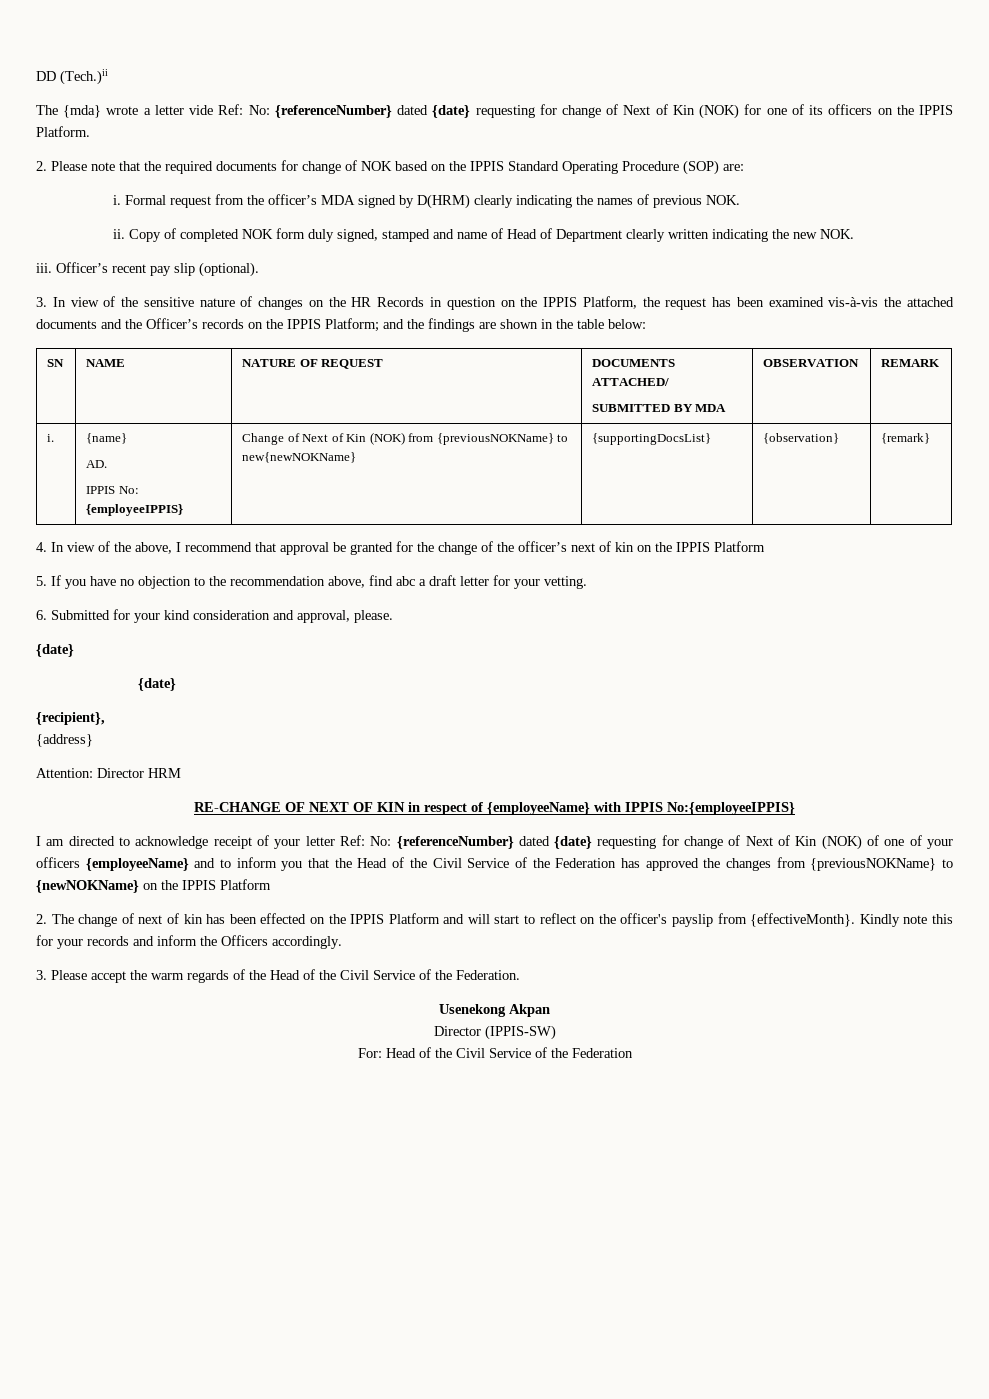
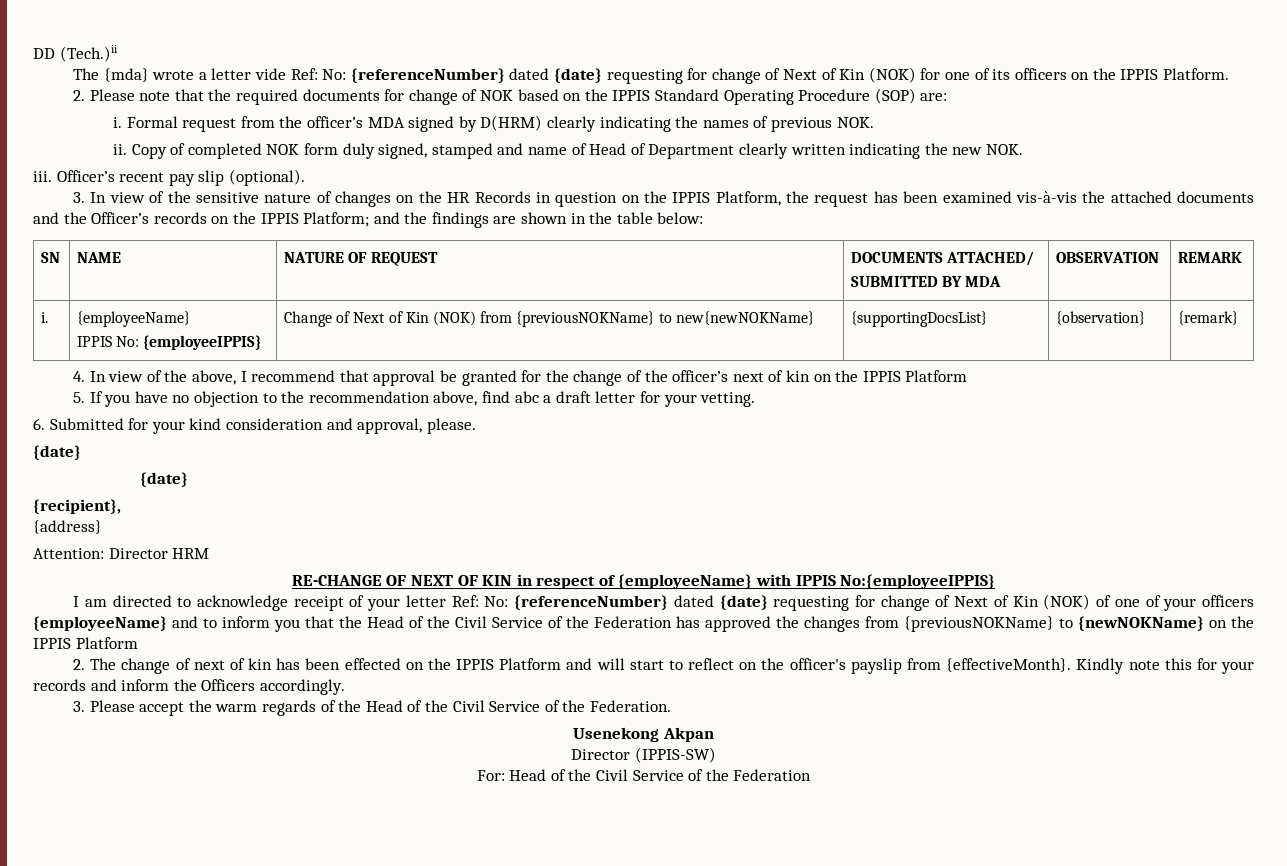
- i. | {name}
- AD.
+ i. | {employeeName}

